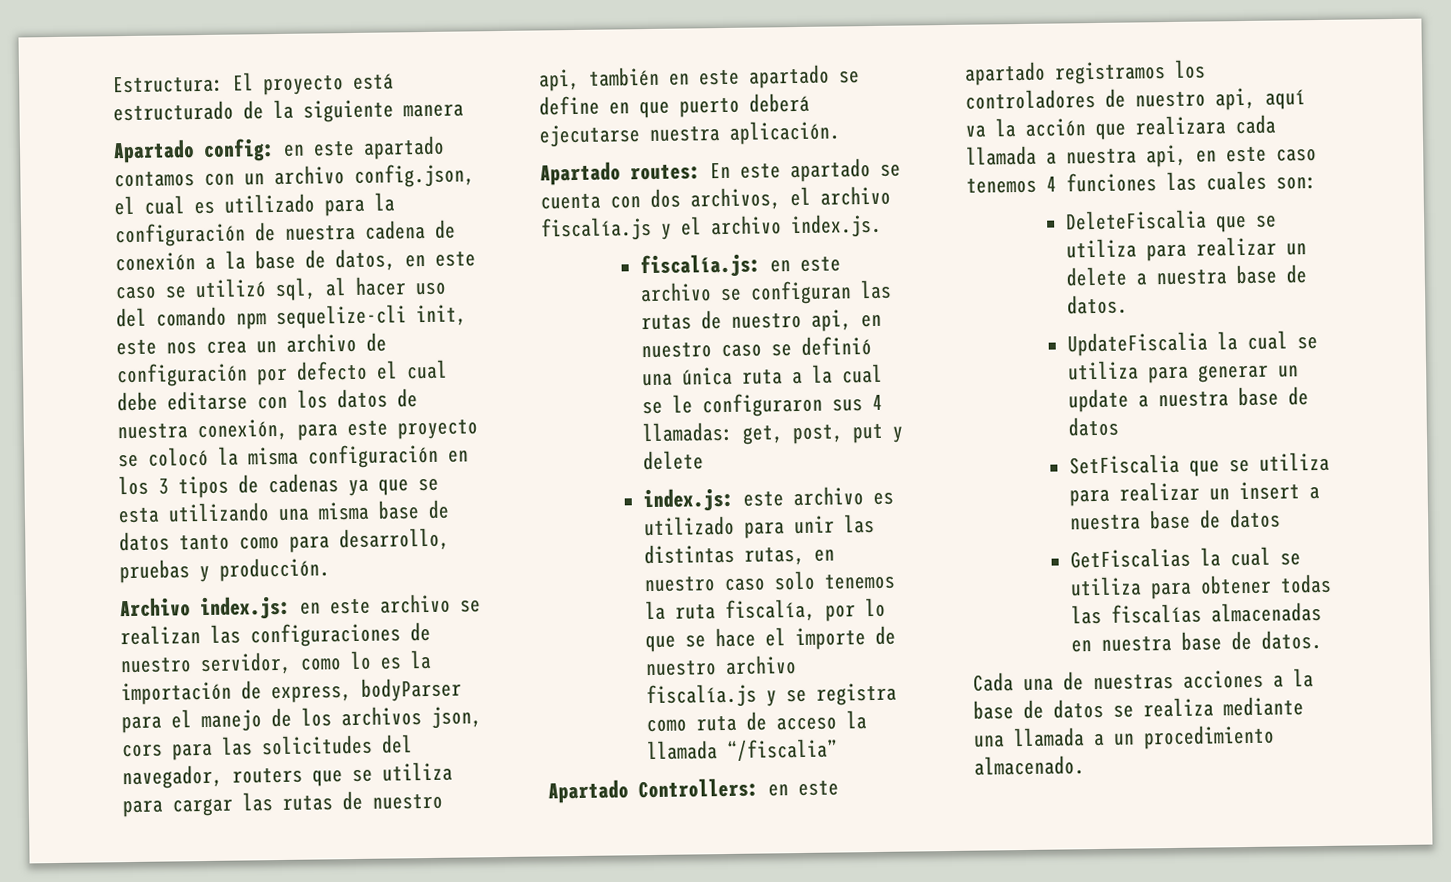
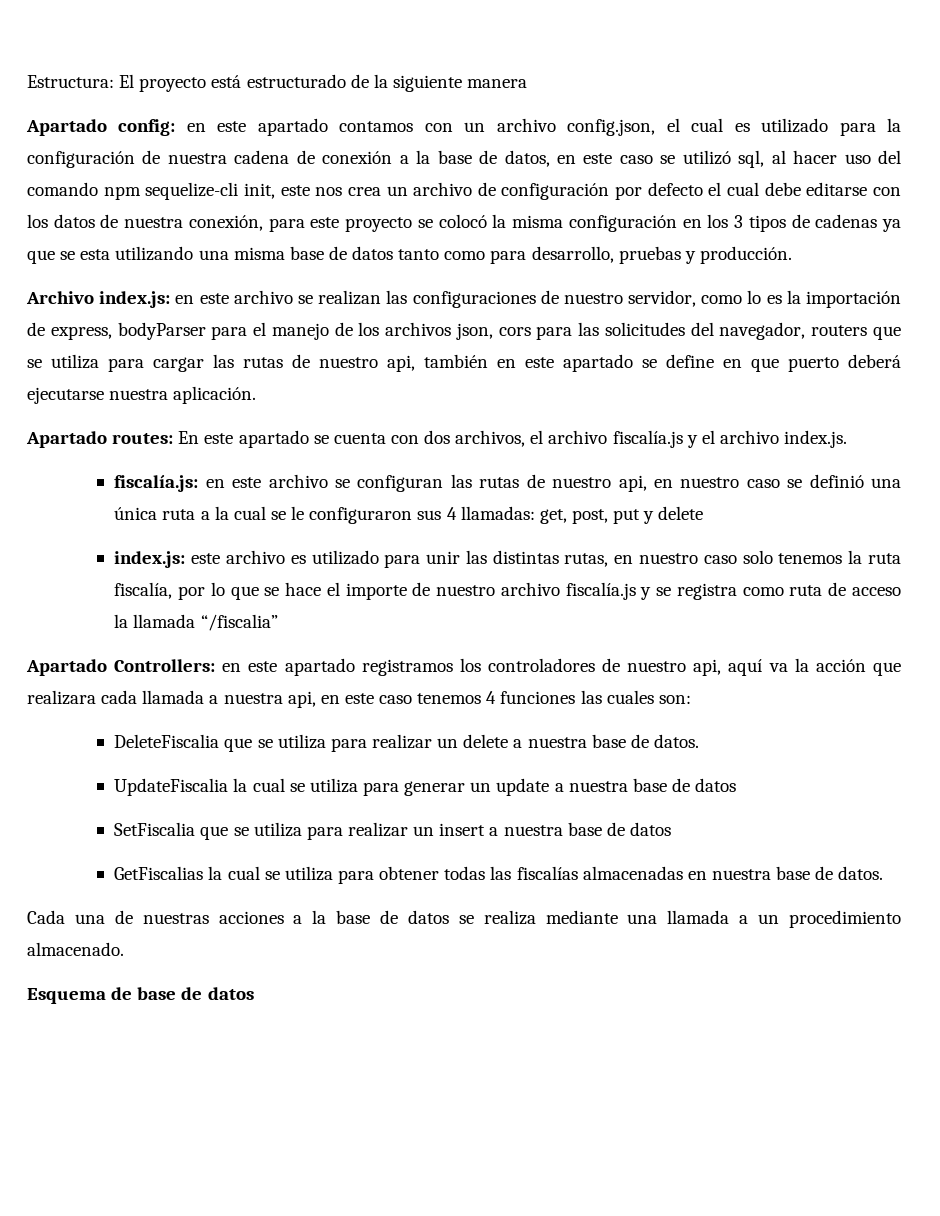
+ Esquema de base de datos

